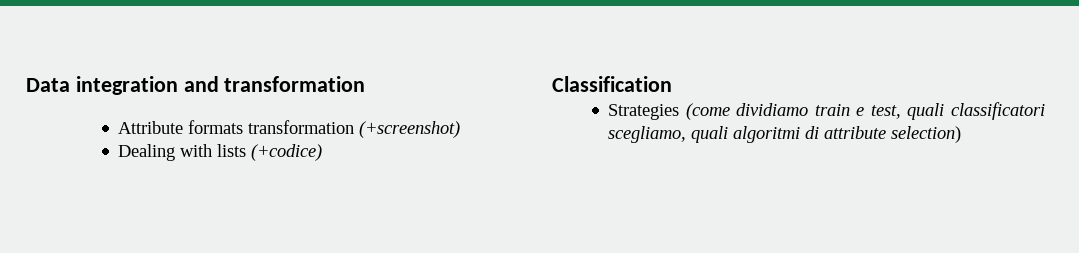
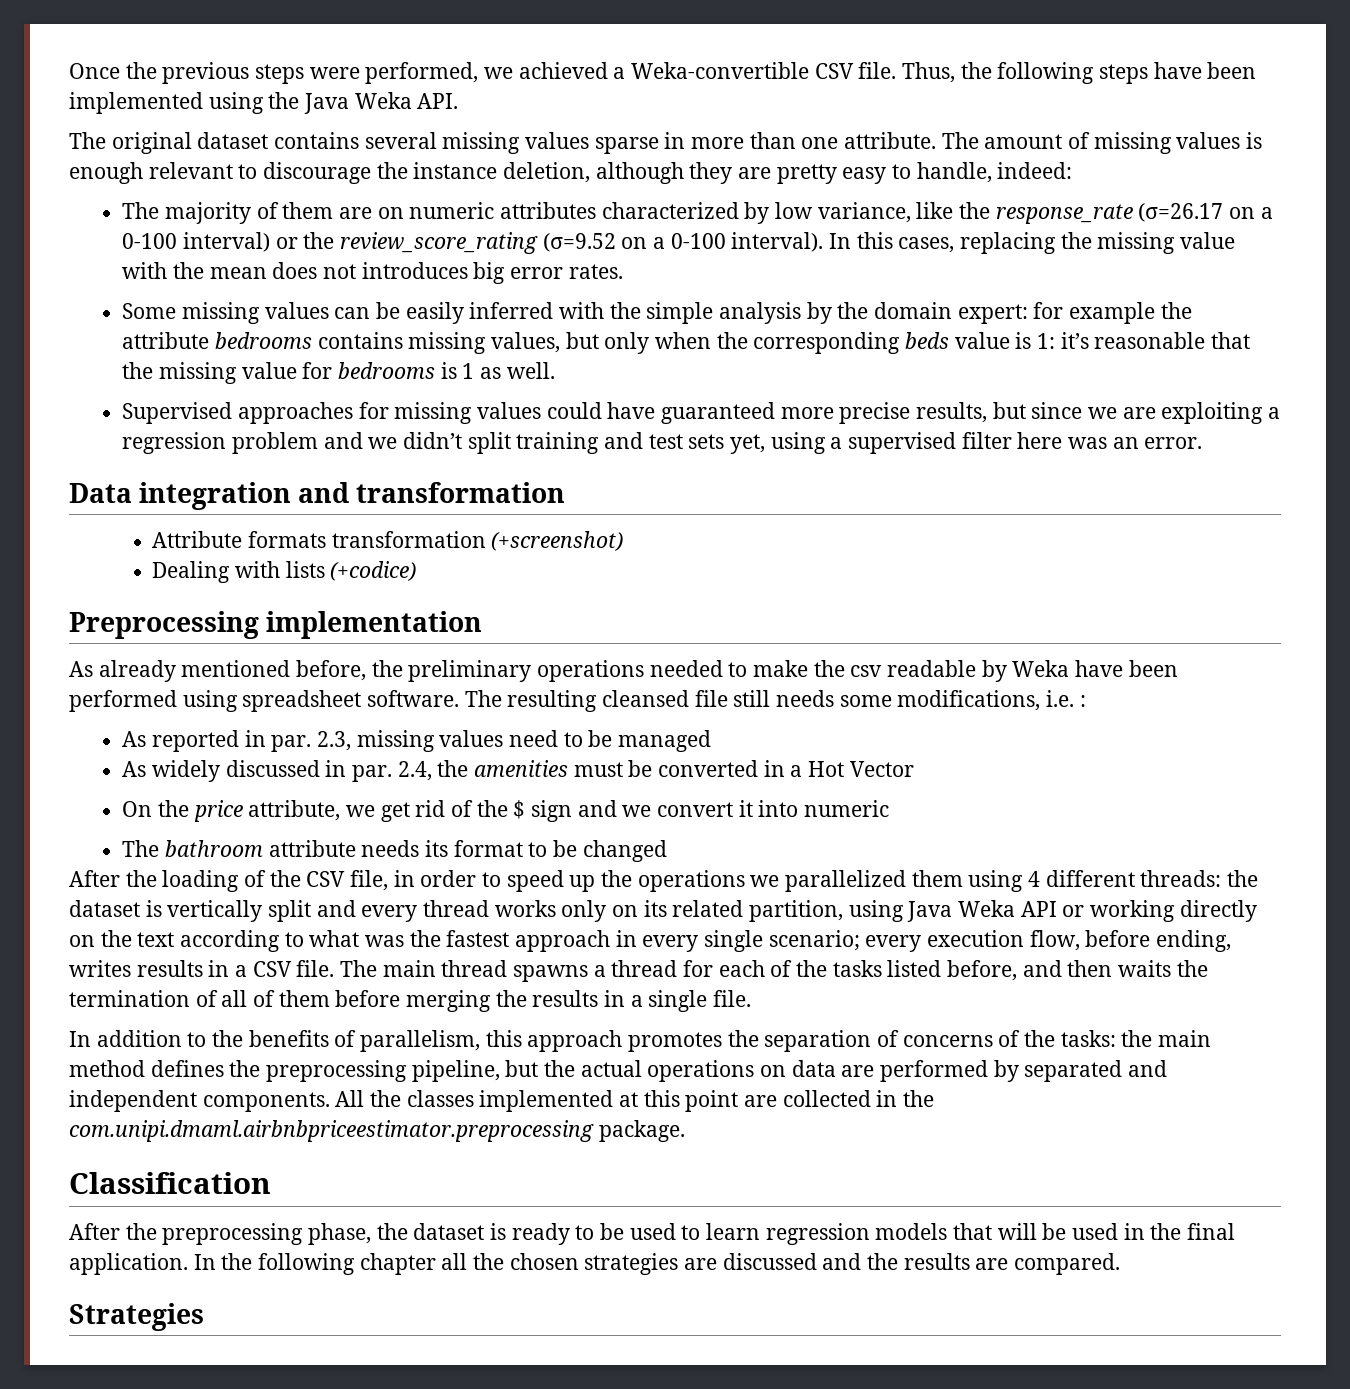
+ Once the previous steps were performed, we achieved a Weka-convertible CSV file. Thus, the following steps have been implemented using the Java Weka API.
+ The original dataset contains several missing values sparse in more than one attribute. The amount of missing values is enough relevant to discourage the instance deletion, although they are pretty easy to handle, indeed:
+ The majority of them are on numeric attributes characterized by low variance, like the response_rate (σ=26.17 on a 0-100 interval) or the review_score_rating (σ=9.52 on a 0-100 interval). In this cases, replacing the missing value with the mean does not introduces big error rates.
+ Some missing values can be easily inferred with the simple analysis by the domain expert: for example the attribute bedrooms contains missing values, but only when the corresponding beds value is 1: it’s reasonable that the missing value for bedrooms is 1 as well.
+ Supervised approaches for missing values could have guaranteed more precise results, but since we are exploiting a regression problem and we didn’t split training and test sets yet, using a supervised filter here was an error.
+ Preprocessing implementation
+ As already mentioned before, the preliminary operations needed to make the csv readable by Weka have been performed using spreadsheet software. The resulting cleansed file still needs some modifications, i.e. :
+ As reported in par. 2.3, missing values need to be managed
+ As widely discussed in par. 2.4, the amenities must be converted in a Hot Vector
+ On the price attribute, we get rid of the $ sign and we convert it into numeric
+ The bathroom attribute needs its format to be changed
+ After the loading of the CSV file, in order to speed up the operations we parallelized them using 4 different threads: the dataset is vertically split and every thread works only on its related partition, using Java Weka API or working directly on the text according to what was the fastest approach in every single scenario; every execution flow, before ending, writes results in a CSV file. The main thread spawns a thread for each of the tasks listed before, and then waits the termination of all of them before merging the results in a single file.
+ In addition to the benefits of parallelism, this approach promotes the separation of concerns of the tasks: the main method defines the preprocessing pipeline, but the actual operations on data are performed by separated and independent components. All the classes implemented at this point are collected in the com.unipi.dmaml.airbnbpriceestimator.preprocessing package.
  Classification
- Strategies (come dividiamo train e test, quali classificatori scegliamo, quali algoritmi di attribute selection)
+ After the preprocessing phase, the dataset is ready to be used to learn regression models that will be used in the final application. In the following chapter all the chosen strategies are discussed and the results are compared.
+ Strategies

